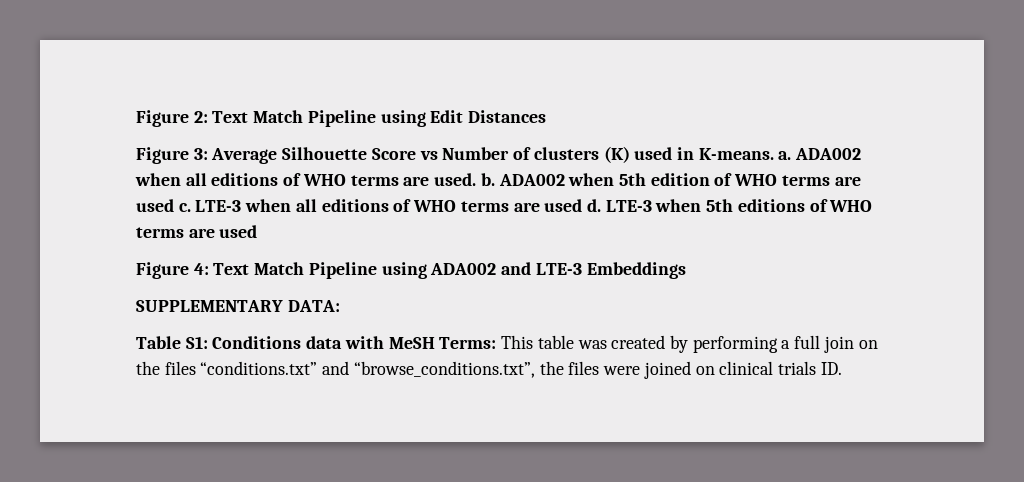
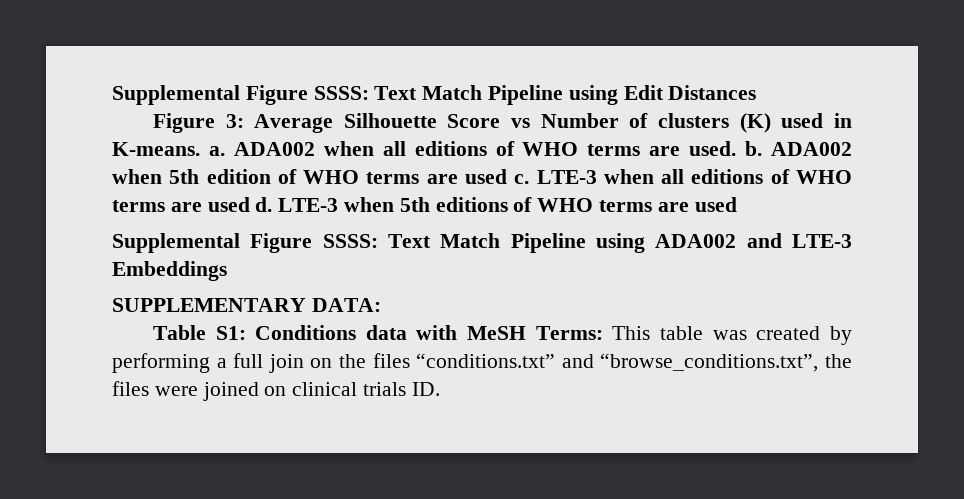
- Figure 2: Text Match Pipeline using Edit Distances
+ Supplemental Figure SSSS: Text Match Pipeline using Edit Distances
- Figure 4: Text Match Pipeline using ADA002 and LTE-3 Embeddings
+ Supplemental Figure SSSS: Text Match Pipeline using ADA002 and LTE-3 Embeddings

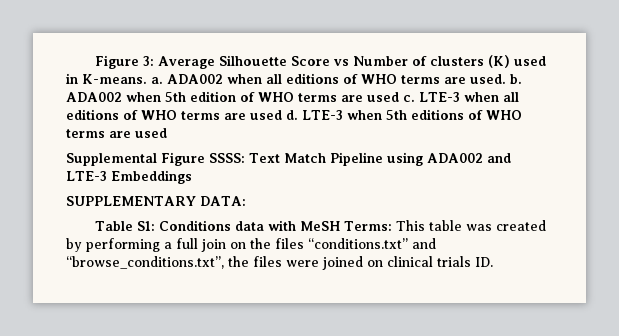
- Supplemental Figure SSSS: Text Match Pipeline using Edit Distances

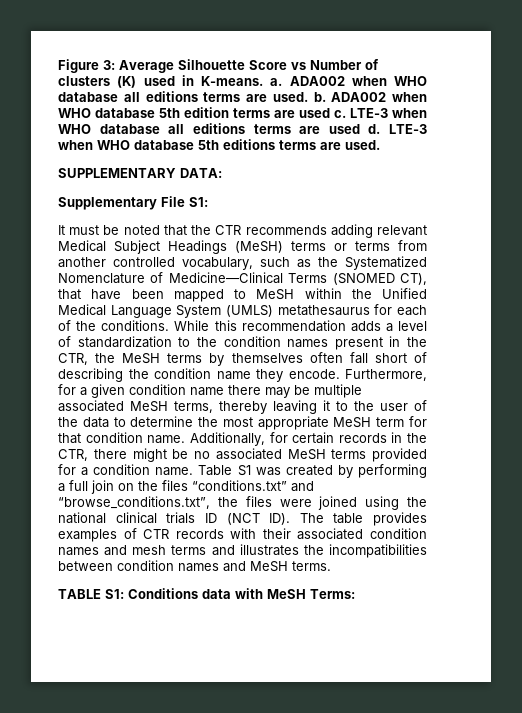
- ADA002 when all editions of WHO terms are used. b.
+ ADA002 when WHO database all editions terms are used. b.
- ADA002 when 5th edition of WHO terms are used c.
+ ADA002 when WHO database 5th edition terms are used c.
- LTE-3 when all editions of WHO terms are used d.
+ LTE-3 when WHO database all editions terms are used d.
- LTE-3 when 5th editions of WHO terms are used
- Supplemental Figure SSSS: Text Match Pipeline using ADA002 and LTE-3 Embeddings
+ LTE-3 when WHO database 5th editions terms are used.
  SUPPLEMENTARY DATA:
- Table S1: Conditions data with MeSH Terms: This table was created by performing a full join on the files “conditions.txt” and “browse_conditions.txt”, the files were joined on clinical trials ID.
+ Supplementary File S1:
+ It must be noted that the CTR recommends adding relevant Medical Subject Headings (MeSH) terms or terms from another controlled vocabulary, such as the Systematized Nomenclature of Medicine—Clinical Terms (SNOMED CT), that have been mapped to MeSH within the Unified Medical Language System (UMLS) metathesaurus for each of the conditions. While this recommendation adds a level of standardization to the condition names present in the CTR, the MeSH terms by themselves often fall short of describing the condition name they encode. Furthermore, for a given condition name there may be multiple associated MeSH terms, thereby leaving it to the user of the data to determine the most appropriate MeSH term for that condition name. Additionally, for certain records in the CTR, there might be no associated MeSH terms provided for a condition name. Table S1 was created by performing a full join on the files “conditions.txt” and “browse_conditions.txt”, the files were joined using the national clinical trials ID (NCT ID). The table provides examples of CTR records with their associated condition names and mesh terms and illustrates the incompatibilities between condition names and MeSH terms.
+ TABLE S1: Conditions data with MeSH Terms:

